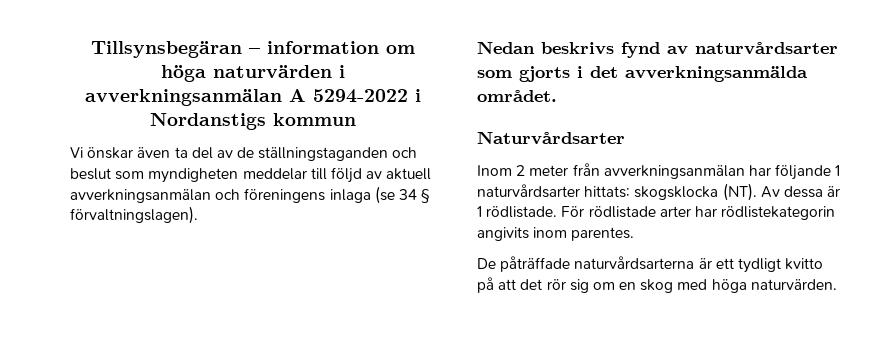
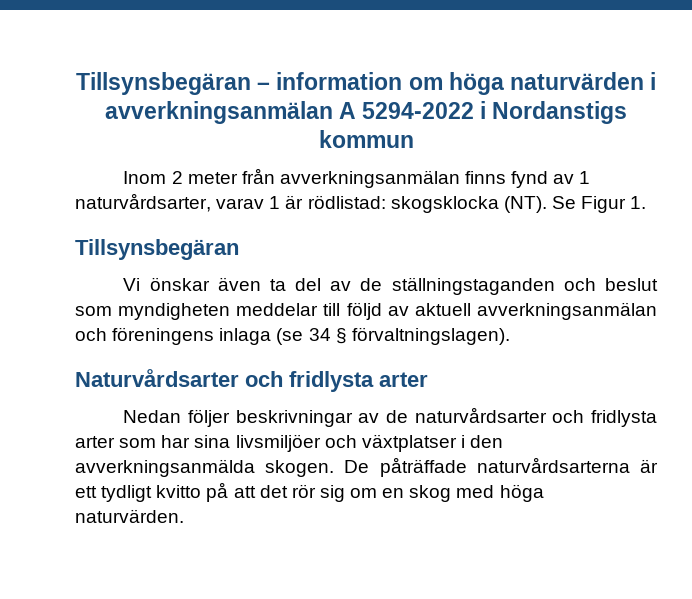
+ Inom 2 meter från avverkningsanmälan finns fynd av 1 naturvårdsarter, varav 1 är rödlistad: skogsklocka (NT). Se Figur 1.
+ Tillsynsbegäran
- Nedan beskrivs fynd av naturvårdsarter som gjorts i det avverkningsanmälda området.
- Naturvårdsarter
- Inom 2 meter från avverkningsanmälan har följande 1 naturvårdsarter hittats: skogsklocka (NT). Av dessa är 1 rödlistade. För rödlistade arter har rödlistekategorin angivits inom parentes.
- De påträffade naturvårdsarterna är ett tydligt kvitto på att det rör sig om en skog med höga naturvärden.
+ Naturvårdsarter och fridlysta arter
+ Nedan följer beskrivningar av de naturvårdsarter och fridlysta arter som har sina livsmiljöer och växtplatser i den avverkningsanmälda skogen. De påträffade naturvårdsarterna är ett tydligt kvitto på att det rör sig om en skog med höga naturvärden.

